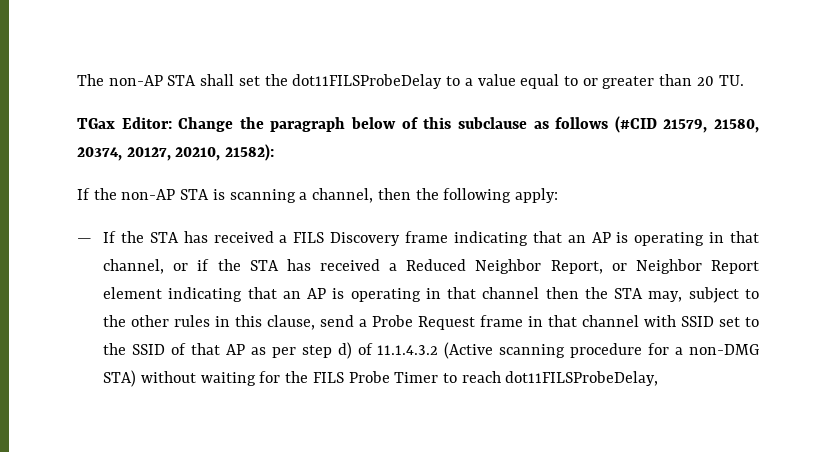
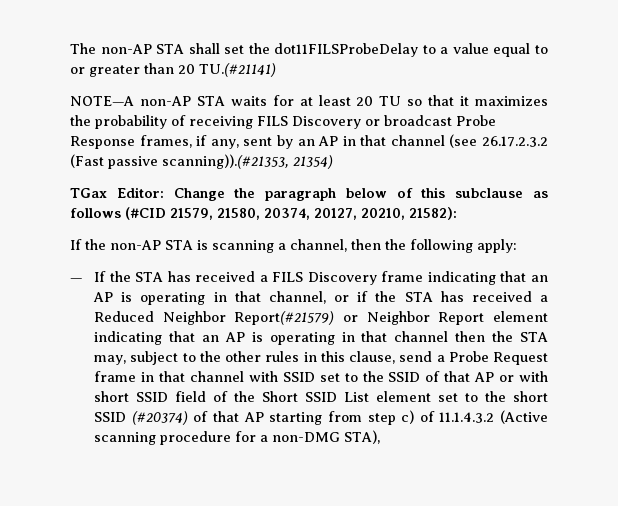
- The non-AP STA shall set the dot11FILSProbeDelay to a value equal to or greater than 20 TU.
+ The non-AP STA shall set the dot11FILSProbeDelay to a value equal to or greater than 20 TU.(#21141)
+ NOTE—A non-AP STA waits for at least 20 TU so that it maximizes the probability of receiving FILS Discovery or broadcast Probe Response frames, if any, sent by an AP in that channel (see 26.17.2.3.2 (Fast passive scanning)).(#21353, 21354)
- — If the STA has received a FILS Discovery frame indicating that an AP is operating in that channel, or if the STA has received a Reduced Neighbor Report, or Neighbor Report element indicating that an AP is operating in that channel then the STA may, subject to the other rules in this clause, send a Probe Request frame in that channel with SSID set to the SSID of that AP as per step d) of 11.1.4.3.2 (Active scanning procedure for a non-DMG STA) without waiting for the FILS Probe Timer to reach dot11FILSProbeDelay,
+ — If the STA has received a FILS Discovery frame indicating that an AP is operating in that channel, or if the STA has received a Reduced Neighbor Report(#21579) or Neighbor Report element indicating that an AP is operating in that channel then the STA may, subject to the other rules in this clause, send a Probe Request frame in that channel with SSID set to the SSID of that AP or with short SSID field of the Short SSID List element set to the short SSID (#20374) of that AP starting from step c) of 11.1.4.3.2 (Active scanning procedure for a non-DMG STA),

